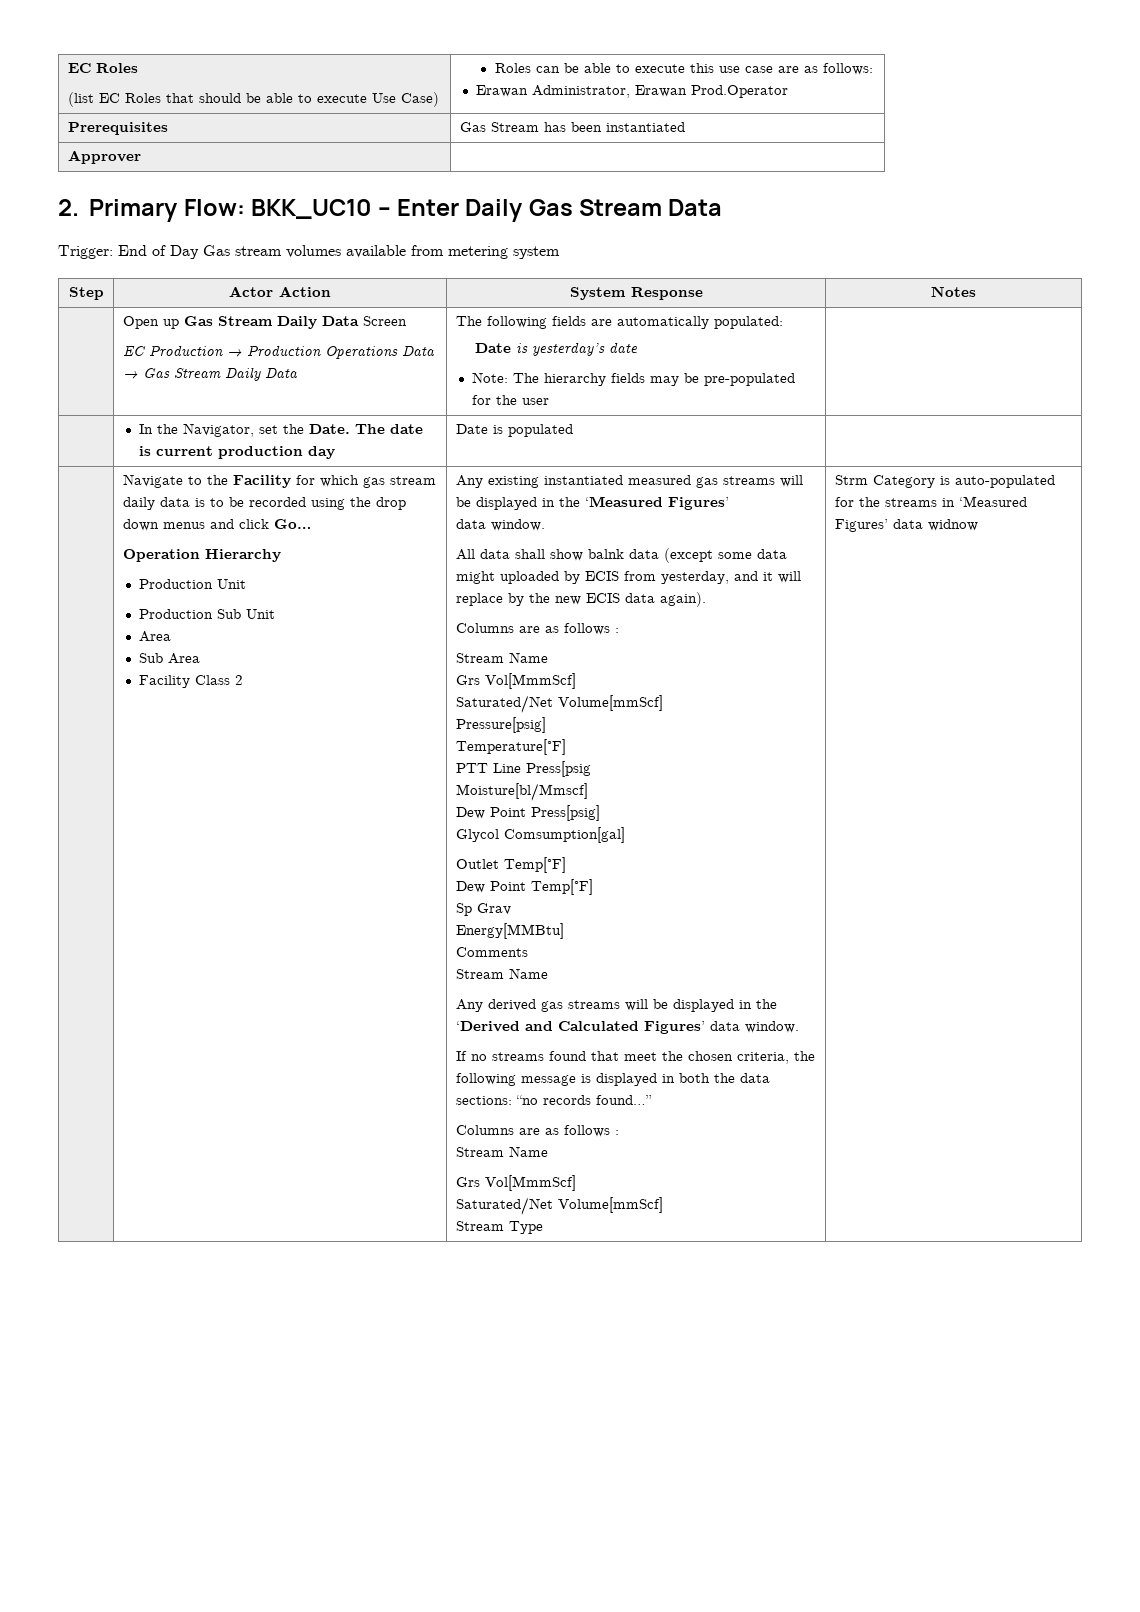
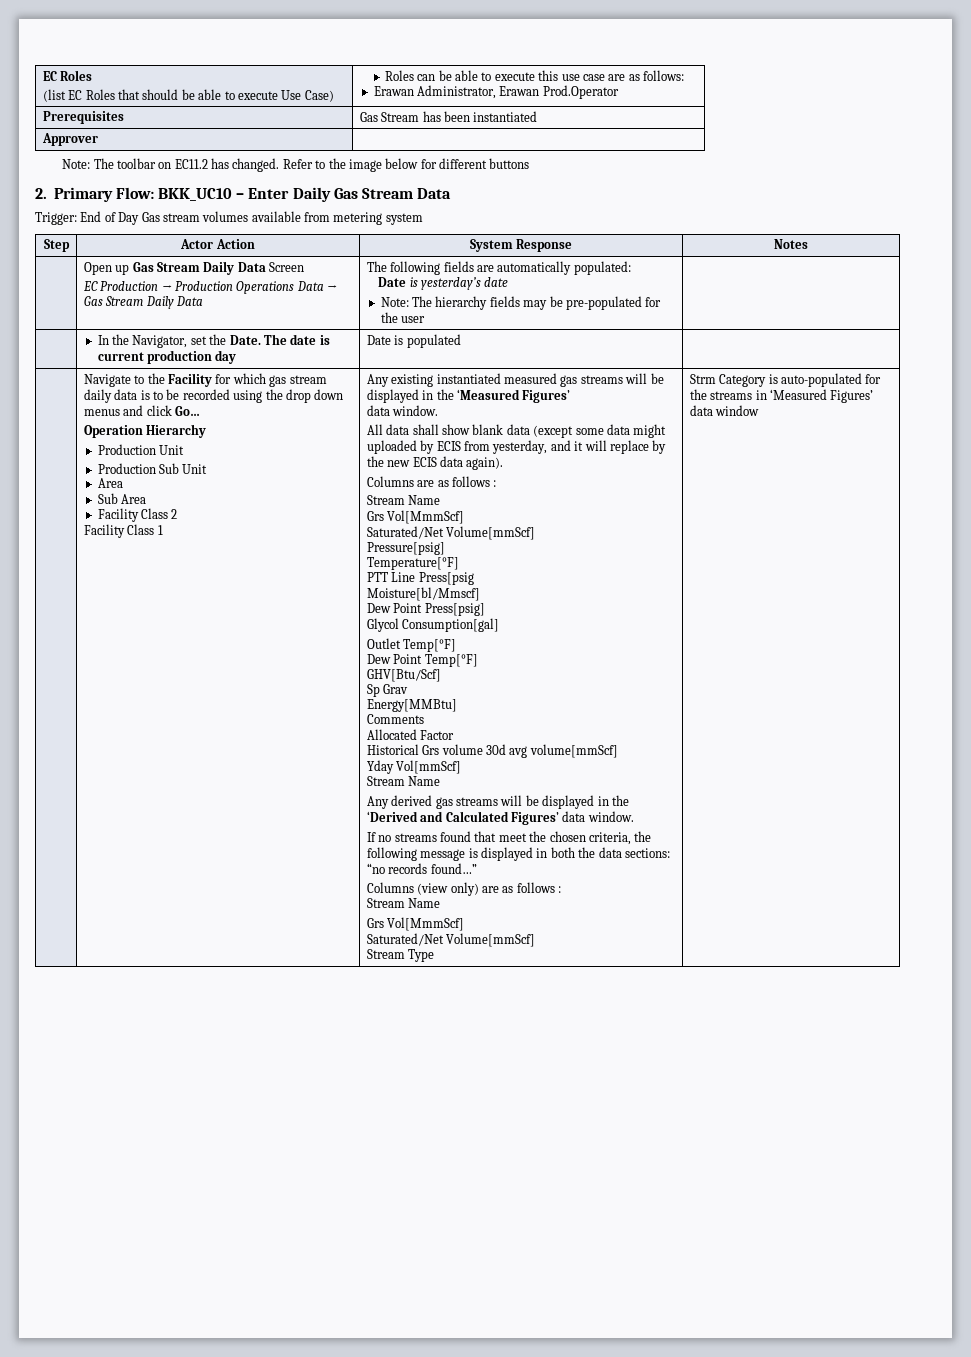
+ Note: The toolbar on EC11.2 has changed. Refer to the image below for different buttons
+ Facility Class 1
- All data shall show balnk data (except some data might uploaded by ECIS from yesterday, and it will replace by the new ECIS data again).
+ All data shall show blank data (except some data might uploaded by ECIS from yesterday, and it will replace by the new ECIS data again).
- Glycol Comsumption[gal]
+ Glycol Consumption[gal]
+ GHV[Btu/Scf]
+ Allocated Factor
+ Historical Grs volume 30d avg volume[mmScf]
+ Yday Vol[mmScf]
  If no streams found that meet the chosen criteria, the following message is displayed in both the data sections: “no records found…”
- Columns are as follows :
+ Columns (view only) are as follows :
- Strm Category is auto-populated for the streams in ‘Measured Figures’ data widnow
+ Strm Category is auto-populated for the streams in ‘Measured Figures’ data window

